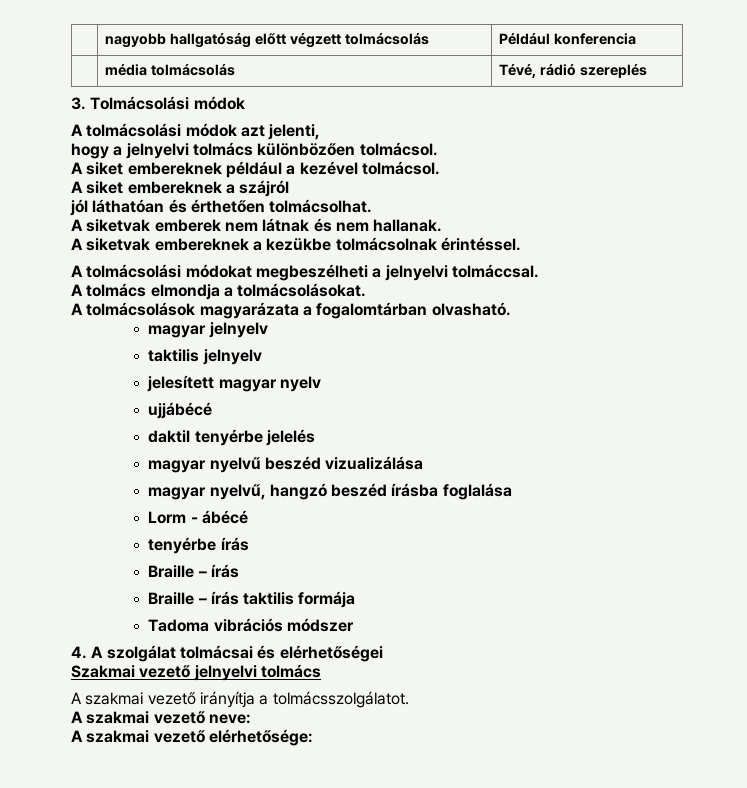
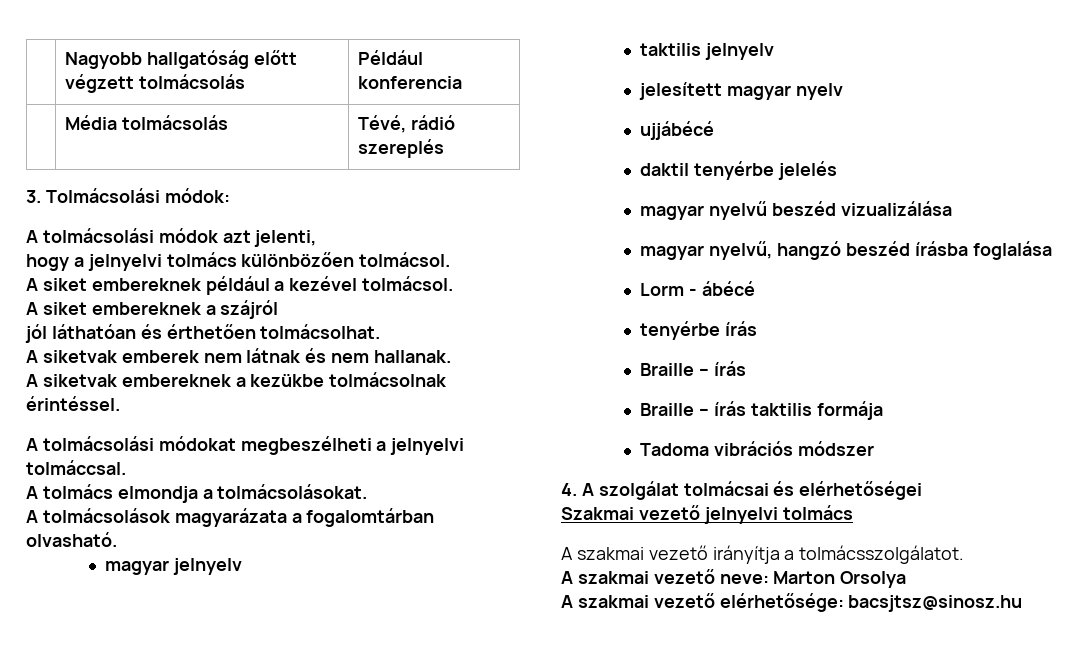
- | nagyobb hallgatóság előtt végzett tolmácsolás | Például konferencia
+ | Nagyobb hallgatóság előtt végzett tolmácsolás | Például konferencia
- | média tolmácsolás | Tévé, rádió szereplés
+ | Média tolmácsolás | Tévé, rádió szereplés
- 3. Tolmácsolási módok
+ 3. Tolmácsolási módok:
- A szakmai vezető neve:
+ A szakmai vezető neve: Marton Orsolya
- A szakmai vezető elérhetősége:
+ A szakmai vezető elérhetősége: bacsjtsz@sinosz.hu

